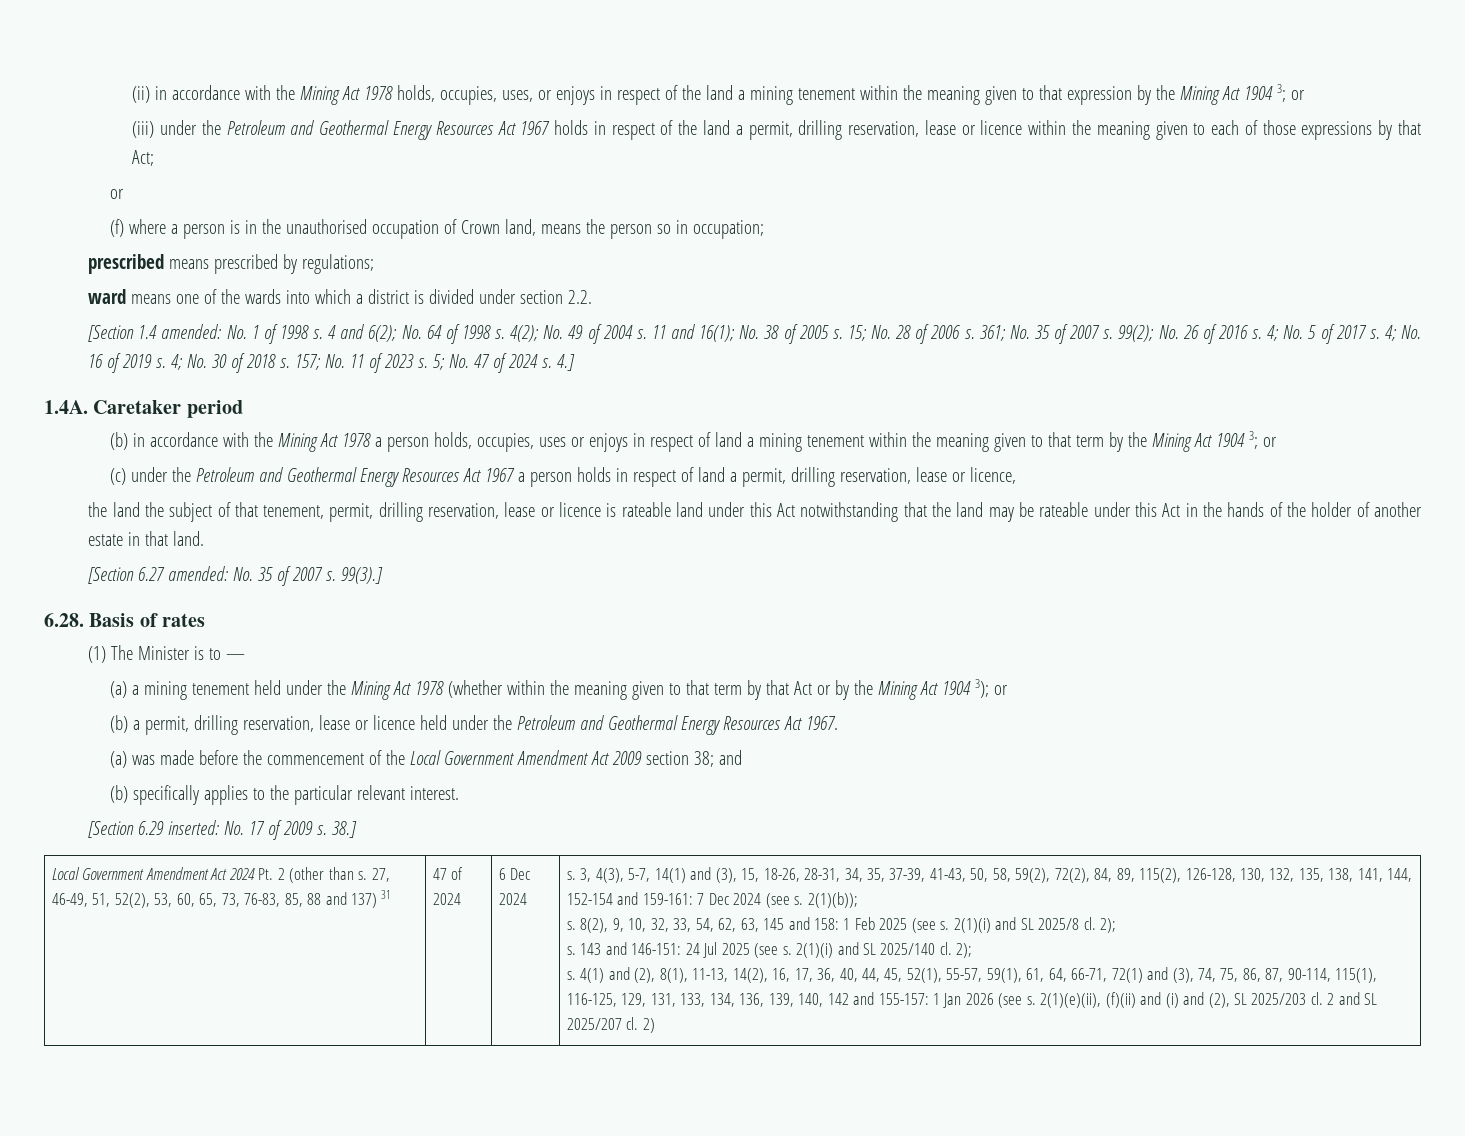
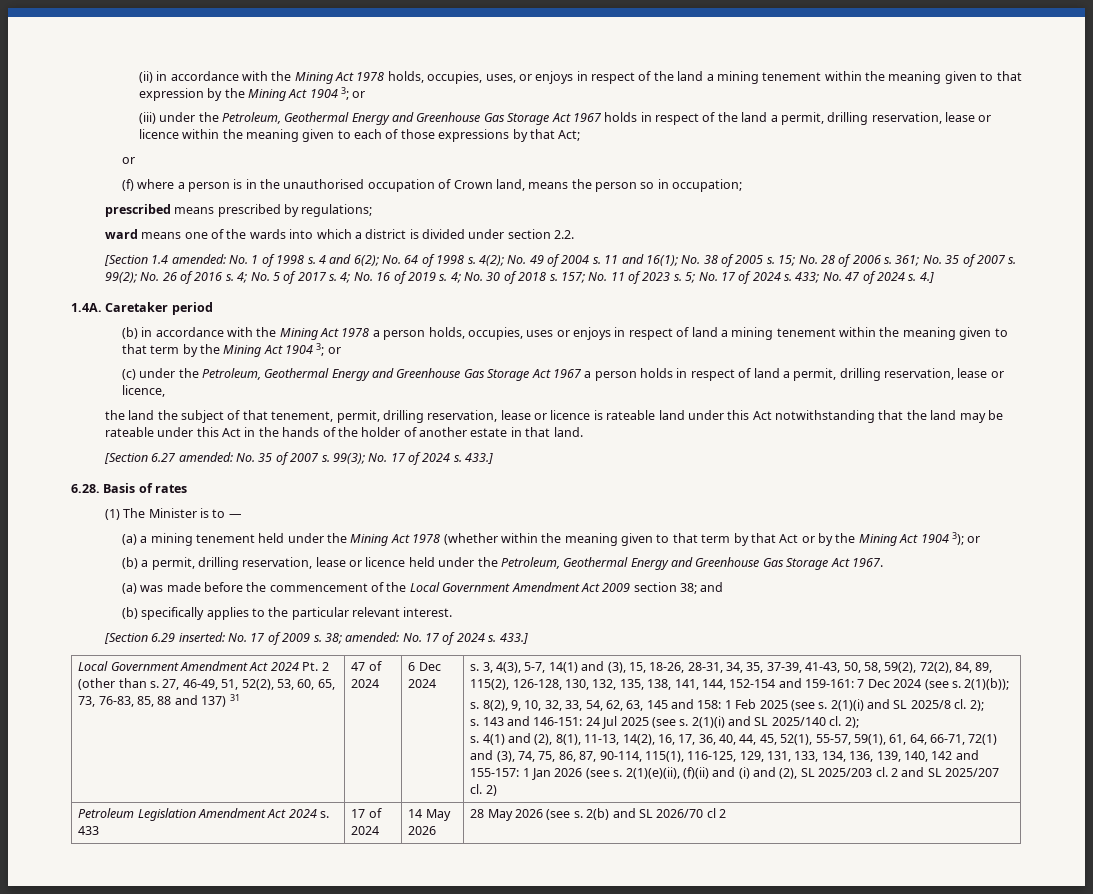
- (iii) under the Petroleum and Geothermal Energy Resources Act 1967 holds in respect of the land a permit, drilling reservation, lease or licence within the meaning given to each of those expressions by that Act;
+ (iii) under the Petroleum, Geothermal Energy and Greenhouse Gas Storage Act 1967 holds in respect of the land a permit, drilling reservation, lease or licence within the meaning given to each of those expressions by that Act;
- 5; No. 47 of 2024 s.
+ 5; No. 17 of 2024 s. 433; No. 47 of 2024 s.
- (c) under the Petroleum and Geothermal Energy Resources Act 1967 a person holds in respect of land a permit, drilling reservation, lease or licence,
+ (c) under the Petroleum, Geothermal Energy and Greenhouse Gas Storage Act 1967 a person holds in respect of land a permit, drilling reservation, lease or licence,
- 99(3).]
+ 99(3); No. 17 of 2024 s. 433.]
- (b) a permit, drilling reservation, lease or licence held under the Petroleum and Geothermal Energy Resources Act 1967.
+ (b) a permit, drilling reservation, lease or licence held under the Petroleum, Geothermal Energy and Greenhouse Gas Storage Act 1967.
- 38.]
+ 38; amended: No. 17 of 2024 s. 433.]
+ Petroleum Legislation Amendment Act 2024 s. 433 | 17 of 2024 | 14 May 2026 | 28 May 2026 (see s. 2(b) and SL 2026/70 cl 2

